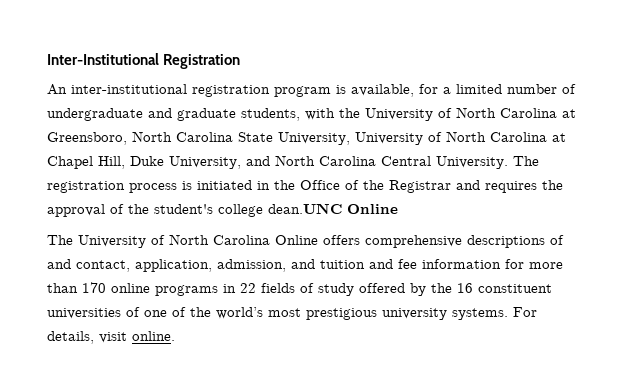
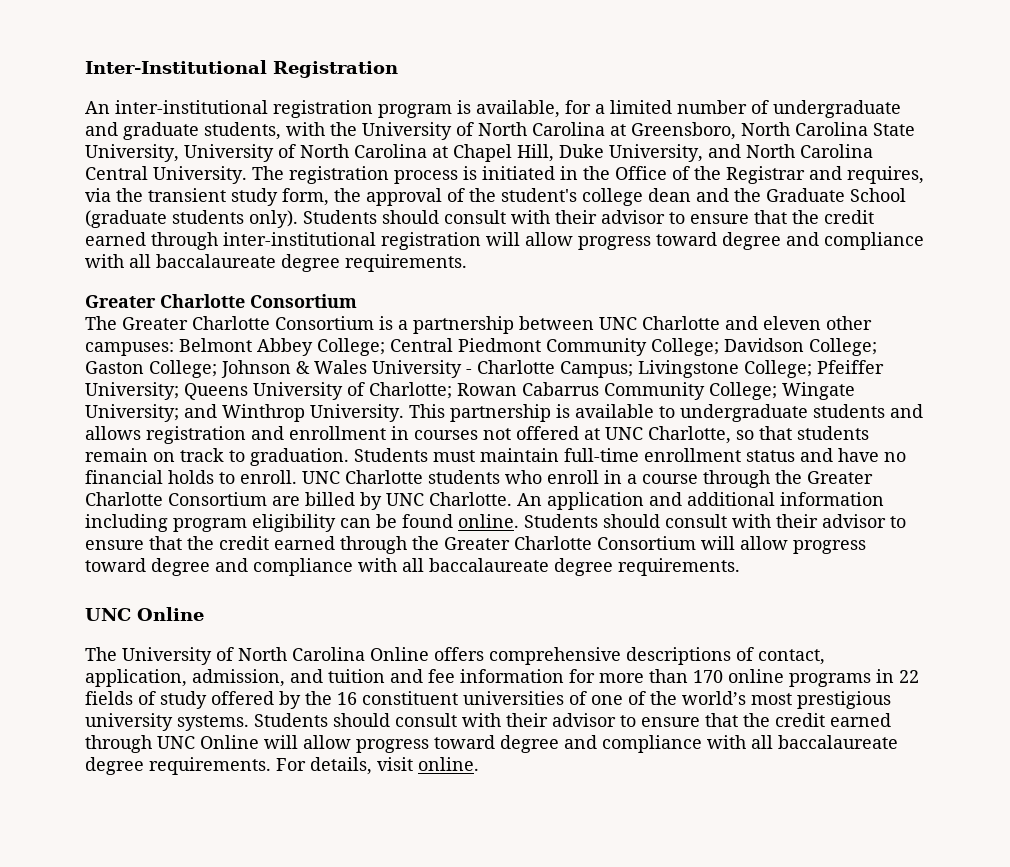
- The registration process is initiated in the Office of the Registrar and requires the approval of the student's college dean.UNC Online
+ The registration process is initiated in the Office of the Registrar and requires, via the transient study form, the approval of the student's college dean and the Graduate School (graduate students only). Students should consult with their advisor to ensure that the credit earned through inter-institutional registration will allow progress toward degree and compliance with all baccalaureate degree requirements.
+ Greater Charlotte Consortium
+ The Greater Charlotte Consortium is a partnership between UNC Charlotte and eleven other campuses: Belmont Abbey College; Central Piedmont Community College; Davidson College; Gaston College; Johnson & Wales University - Charlotte Campus; Livingstone College; Pfeiffer University; Queens University of Charlotte; Rowan Cabarrus Community College; Wingate University; and Winthrop University. This partnership is available to undergraduate students and allows registration and enrollment in courses not offered at UNC Charlotte, so that students remain on track to graduation. Students must maintain full-time enrollment status and have no financial holds to enroll. UNC Charlotte students who enroll in a course through the Greater Charlotte Consortium are billed by UNC Charlotte. An application and additional information including program eligibility can be found online. Students should consult with their advisor to ensure that the credit earned through the Greater Charlotte Consortium will allow progress toward degree and compliance with all baccalaureate degree requirements.
+ UNC Online
- The University of North Carolina Online offers comprehensive descriptions of and contact, application, admission, and tuition and fee information for more than 170 online programs in 22 fields of study offered by the 16 constituent universities of one of the world’s most prestigious university systems.
+ The University of North Carolina Online offers comprehensive descriptions of contact, application, admission, and tuition and fee information for more than 170 online programs in 22 fields of study offered by the 16 constituent universities of one of the world’s most prestigious university systems.
+ Students should consult with their advisor to ensure that the credit earned through UNC Online will allow progress toward degree and compliance with all baccalaureate degree requirements.

